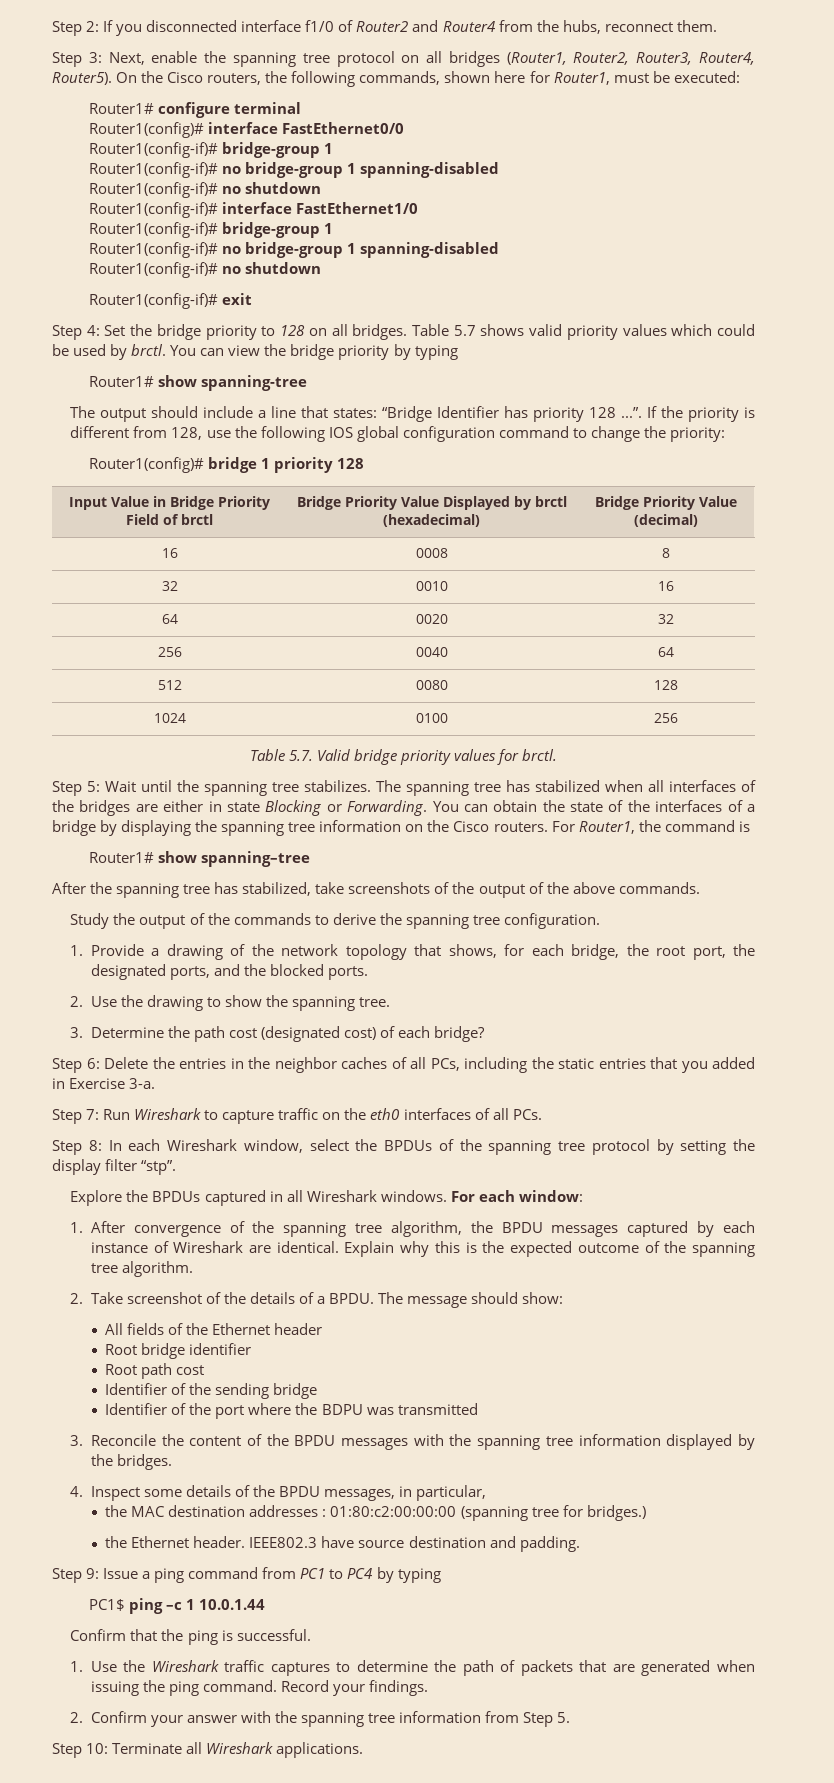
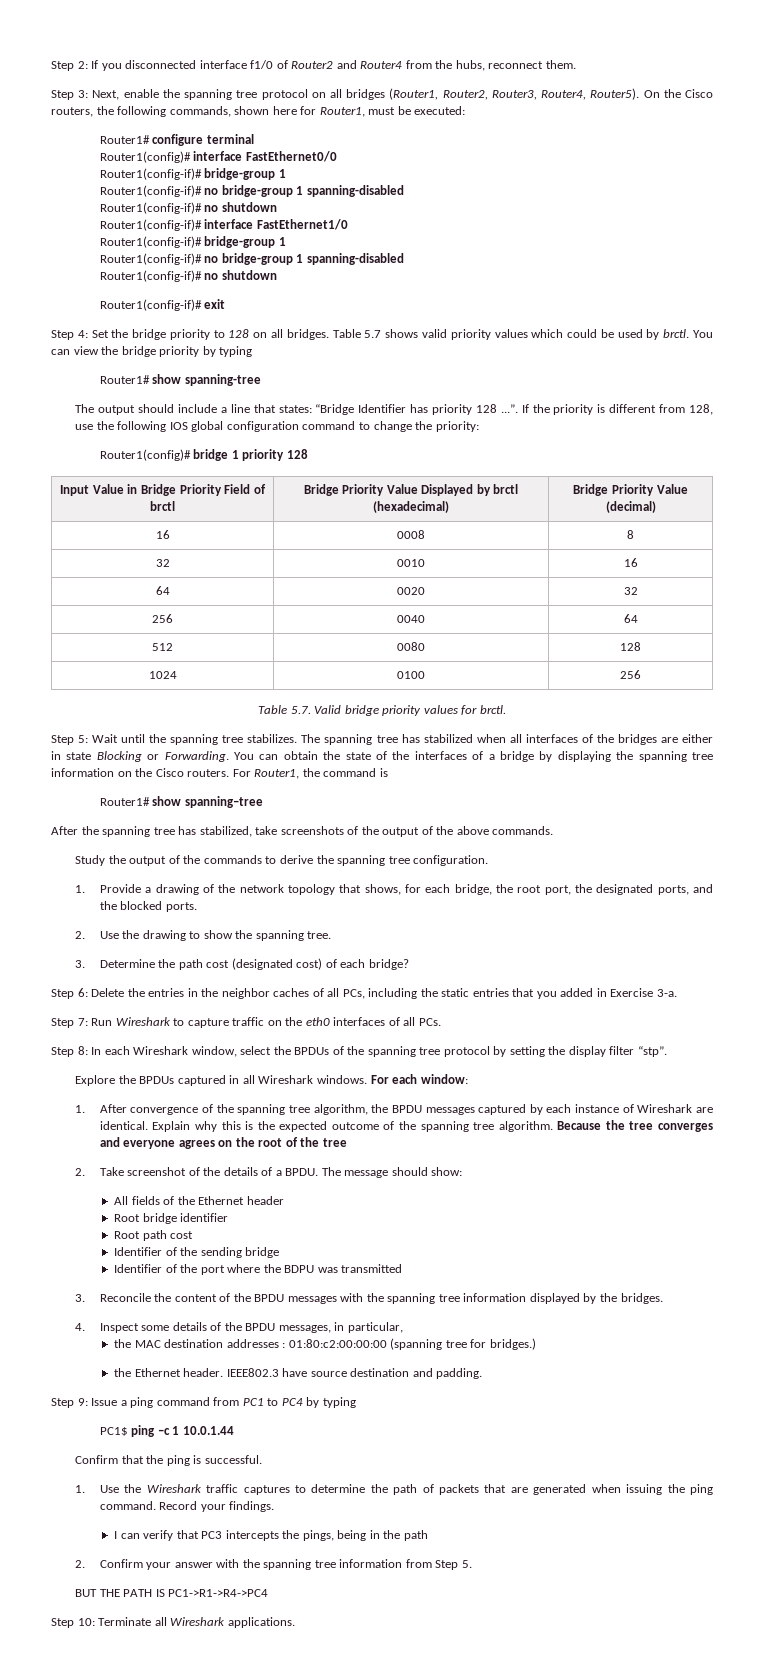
+ Because the tree converges and everyone agrees on the root of the tree
+ I can verify that PC3 intercepts the pings, being in the path
+ BUT THE PATH IS PC1->R1->R4->PC4

